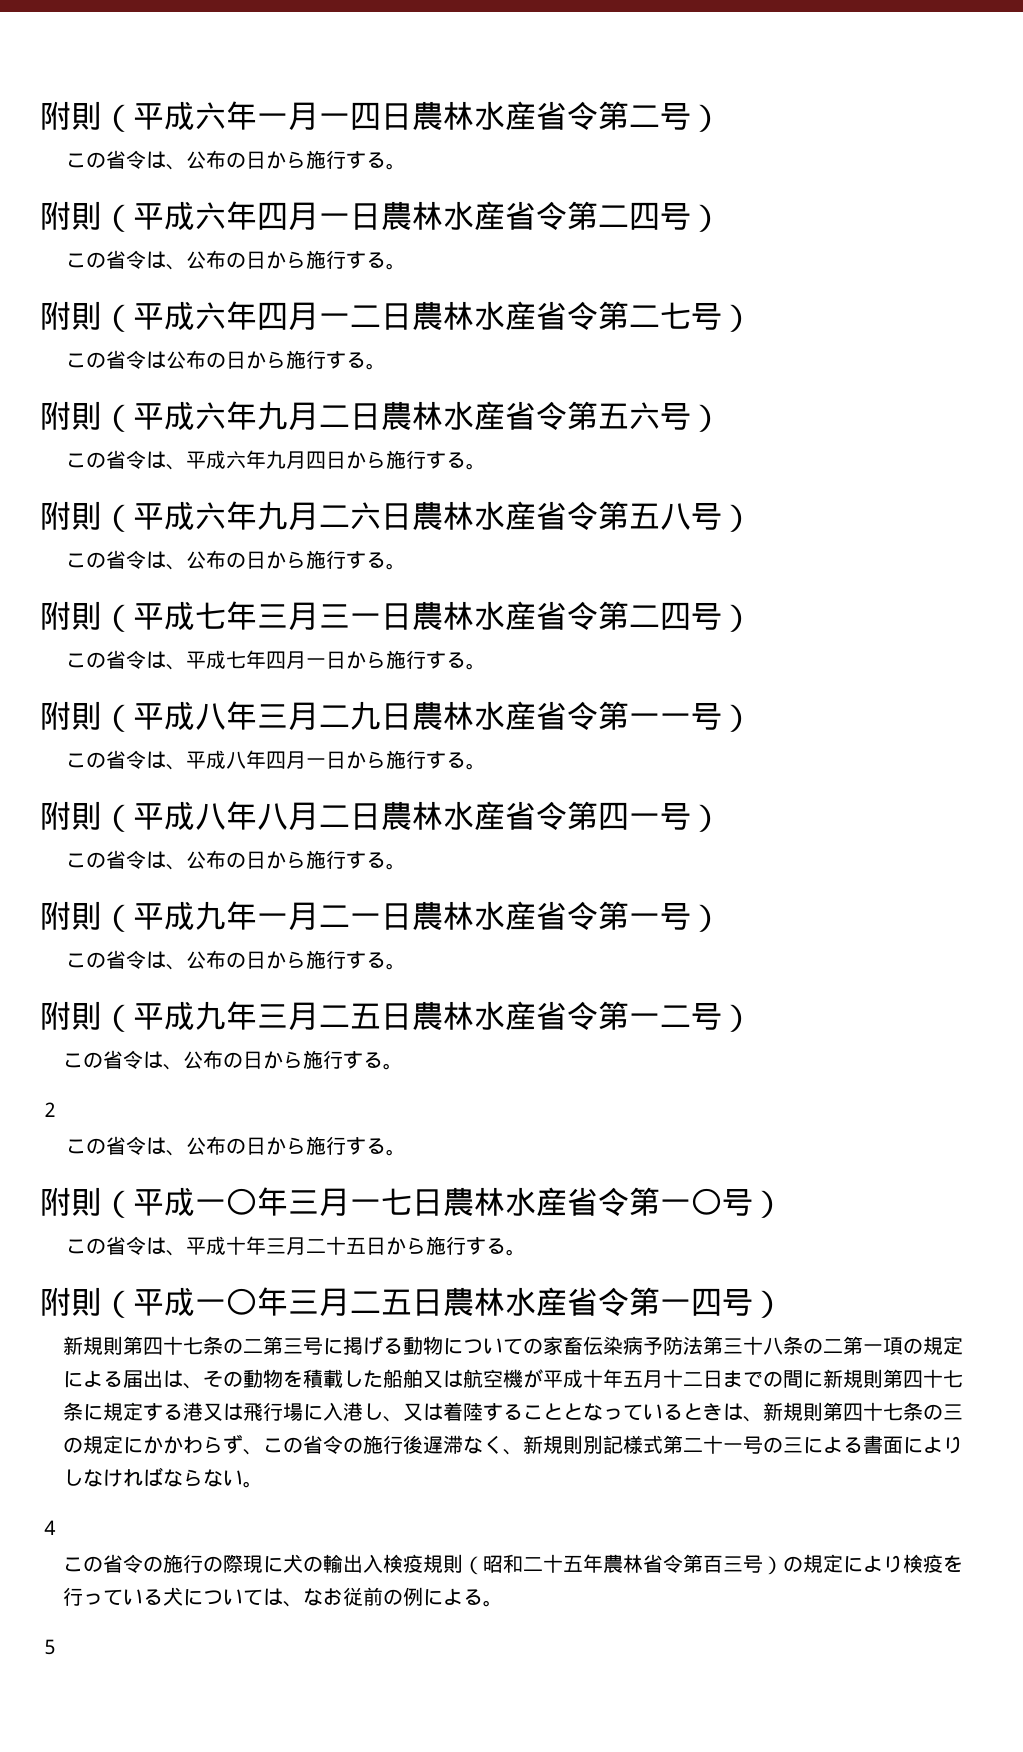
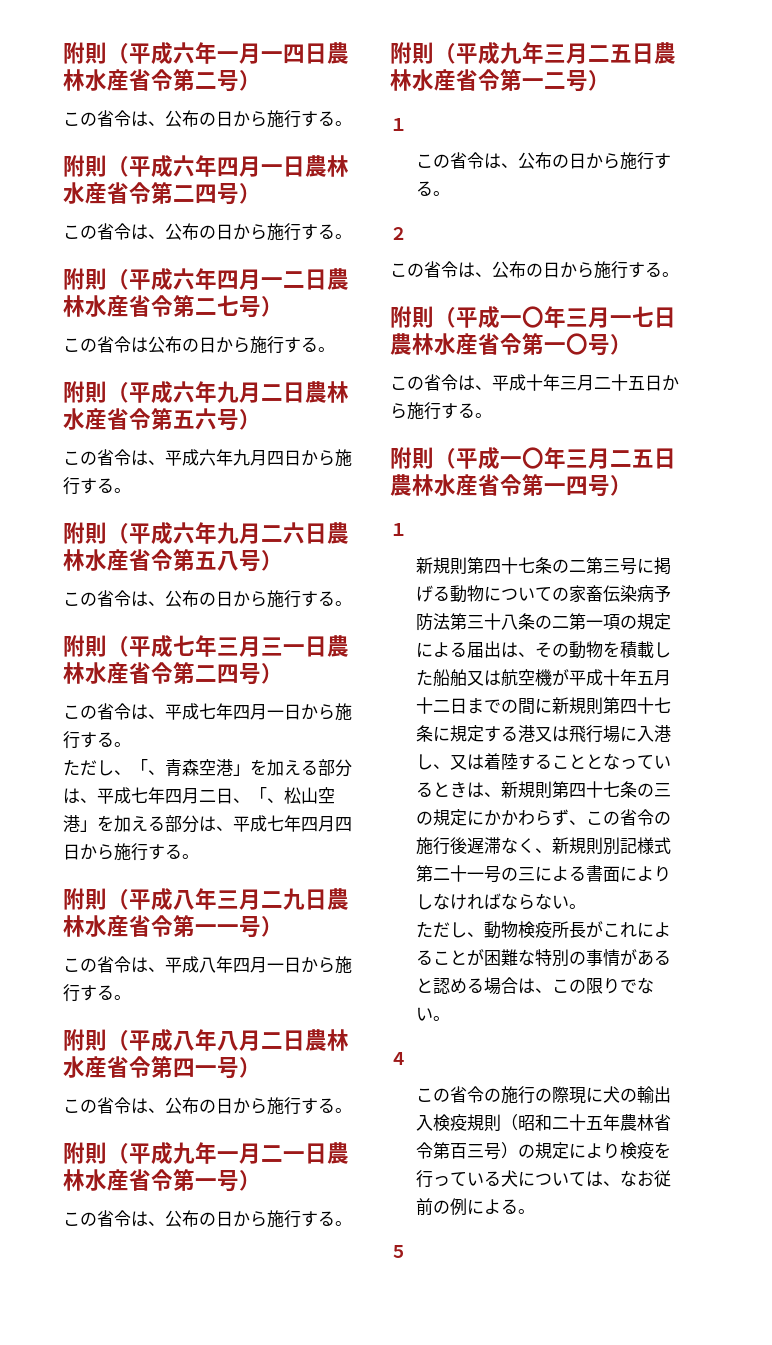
+ ただし、「、青森空港」を加える部分は、平成七年四月二日、「、松山空港」を加える部分は、平成七年四月四日から施行する。
  附則（平成九年三月二五日農林水産省令第一二号）
+ １
  附則（平成一〇年三月二五日農林水産省令第一四号）
+ １
+ ただし、動物検疫所長がこれによることが困難な特別の事情があると認める場合は、この限りでない。

